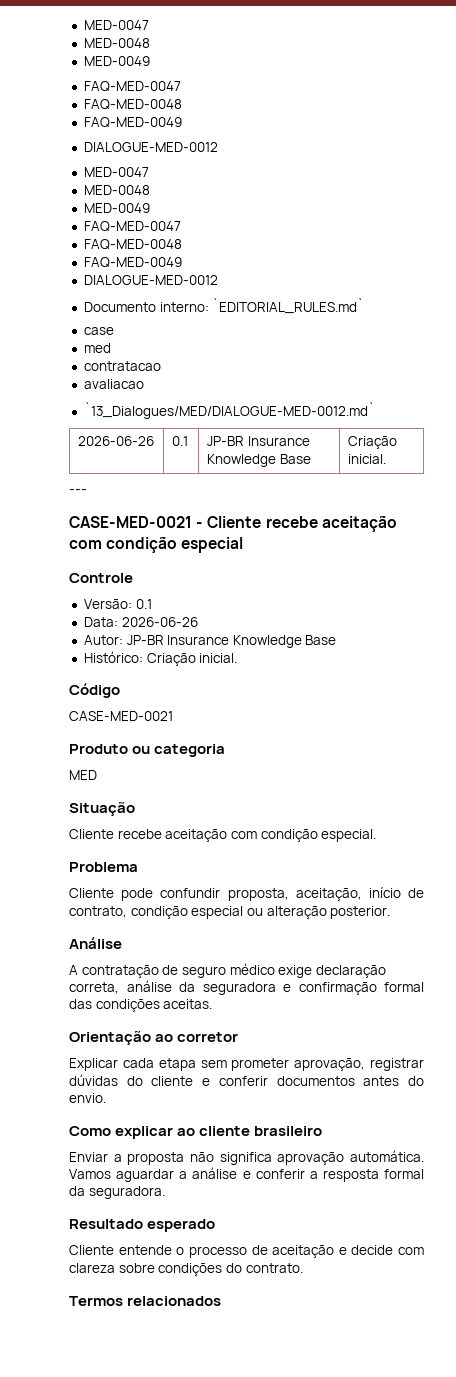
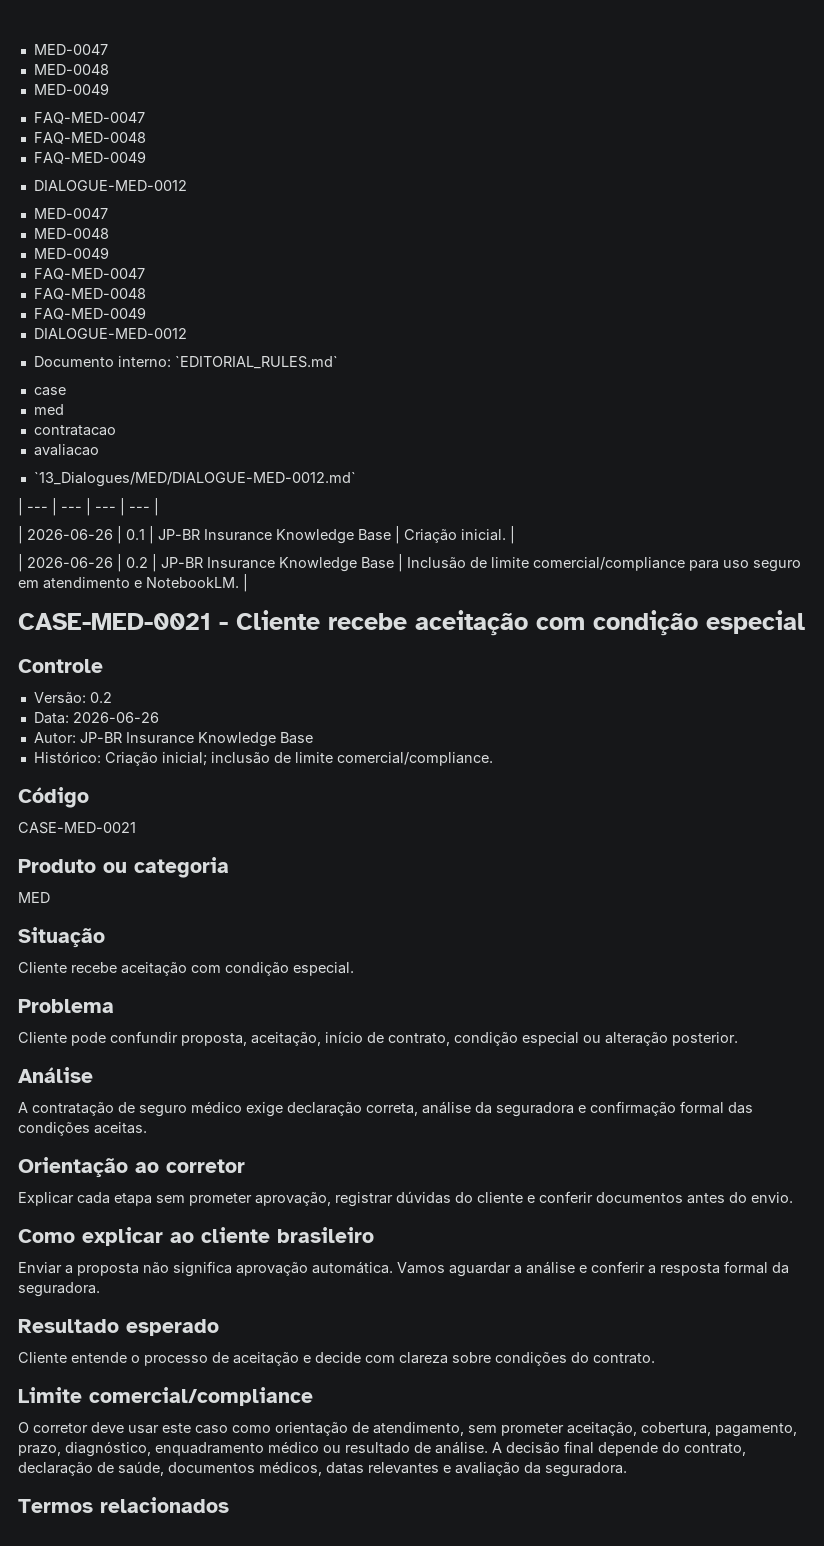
- 2026-06-26 | 0.1 | JP-BR Insurance Knowledge Base | Criação inicial.
- ---
+ | --- | --- | --- | --- |
+ | 2026-06-26 | 0.1 | JP-BR Insurance Knowledge Base | Criação inicial. |
+ | 2026-06-26 | 0.2 | JP-BR Insurance Knowledge Base | Inclusão de limite comercial/compliance para uso seguro em atendimento e NotebookLM. |
- Versão: 0.1
+ Versão: 0.2
- Histórico: Criação inicial.
+ Histórico: Criação inicial; inclusão de limite comercial/compliance.
+ Limite comercial/compliance
+ O corretor deve usar este caso como orientação de atendimento, sem prometer aceitação, cobertura, pagamento, prazo, diagnóstico, enquadramento médico ou resultado de análise. A decisão final depende do contrato, declaração de saúde, documentos médicos, datas relevantes e avaliação da seguradora.

